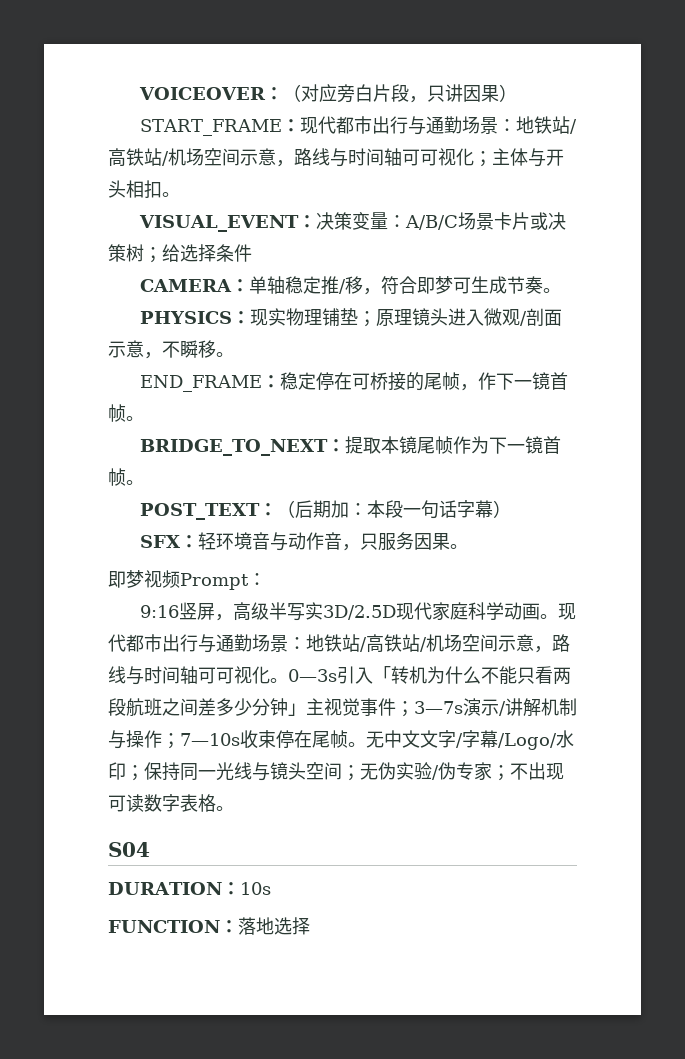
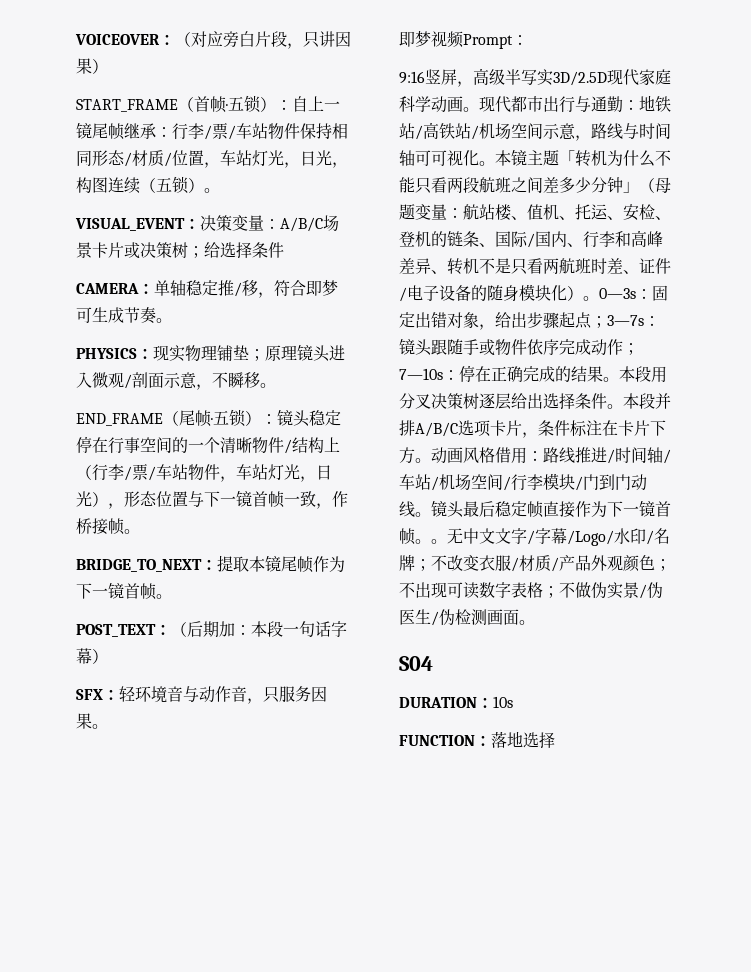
- START_FRAME：现代都市出行与通勤场景：地铁站/高铁站/机场空间示意，路线与时间轴可可视化；主体与开头相扣。
+ START_FRAME（首帧·五锁）：自上一镜尾帧继承：行李/票/车站物件保持相同形态/材质/位置，车站灯光，日光，构图连续（五锁）。
- END_FRAME：稳定停在可桥接的尾帧，作下一镜首帧。
+ END_FRAME（尾帧·五锁）：镜头稳定停在行事空间的一个清晰物件/结构上（行李/票/车站物件，车站灯光，日光），形态位置与下一镜首帧一致，作桥接帧。
- 现代都市出行与通勤场景：地铁站/高铁站/机场空间示意，路线与时间轴可可视化。
+ 现代都市出行与通勤：地铁站/高铁站/机场空间示意，路线与时间轴可可视化。
- 0—3s引入「转机为什么不能只看两段航班之间差多少分钟」主视觉事件；3—7s演示/讲解机制与操作；7—10s收束停在尾帧。
+ 本镜主题「转机为什么不能只看两段航班之间差多少分钟」（母题变量：航站楼、值机、托运、安检、登机的链条、国际/国内、行李和高峰差异、转机不是只看两航班时差、证件/电子设备的随身模块化）。0—3s：固定出错对象，给出步骤起点；3—7s：镜头跟随手或物件依序完成动作；7—10s：停在正确完成的结果。本段用分叉决策树逐层给出选择条件。本段并排A/B/C选项卡片，条件标注在卡片下方。动画风格借用：路线推进/时间轴/车站/机场空间/行李模块/门到门动线。镜头最后稳定帧直接作为下一镜首帧。。
- 无中文文字/字幕/Logo/水印；保持同一光线与镜头空间；无伪实验/伪专家；不出现可读数字表格。
+ 无中文文字/字幕/Logo/水印/名牌；不改变衣服/材质/产品外观颜色；不出现可读数字表格；不做伪实景/伪医生/伪检测画面。

